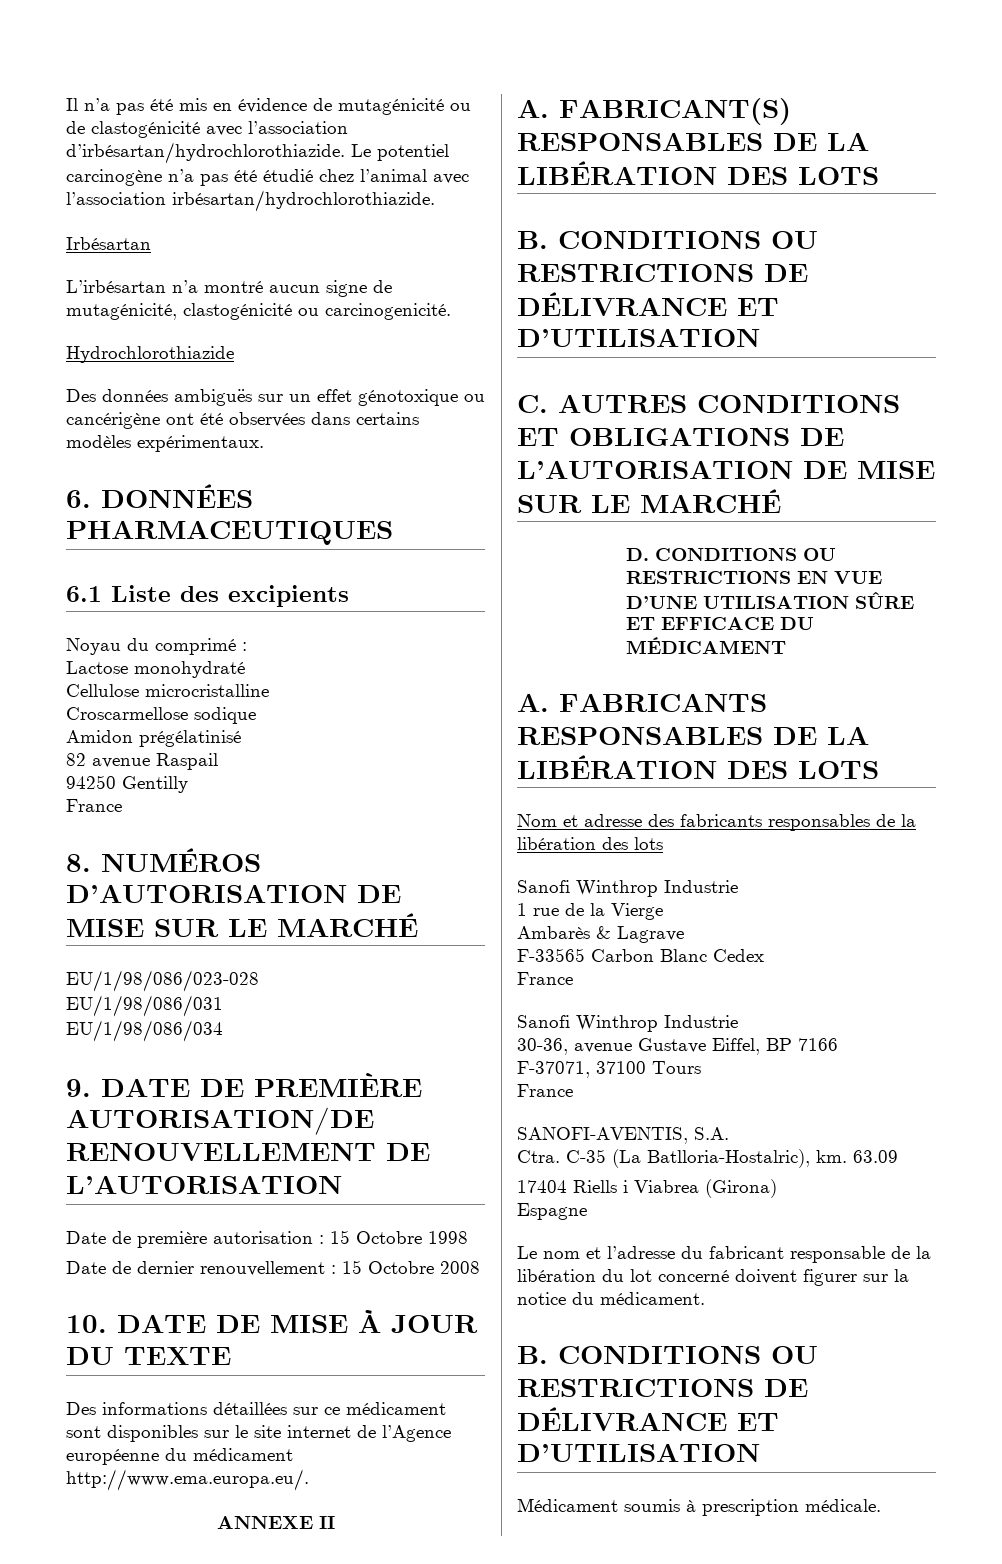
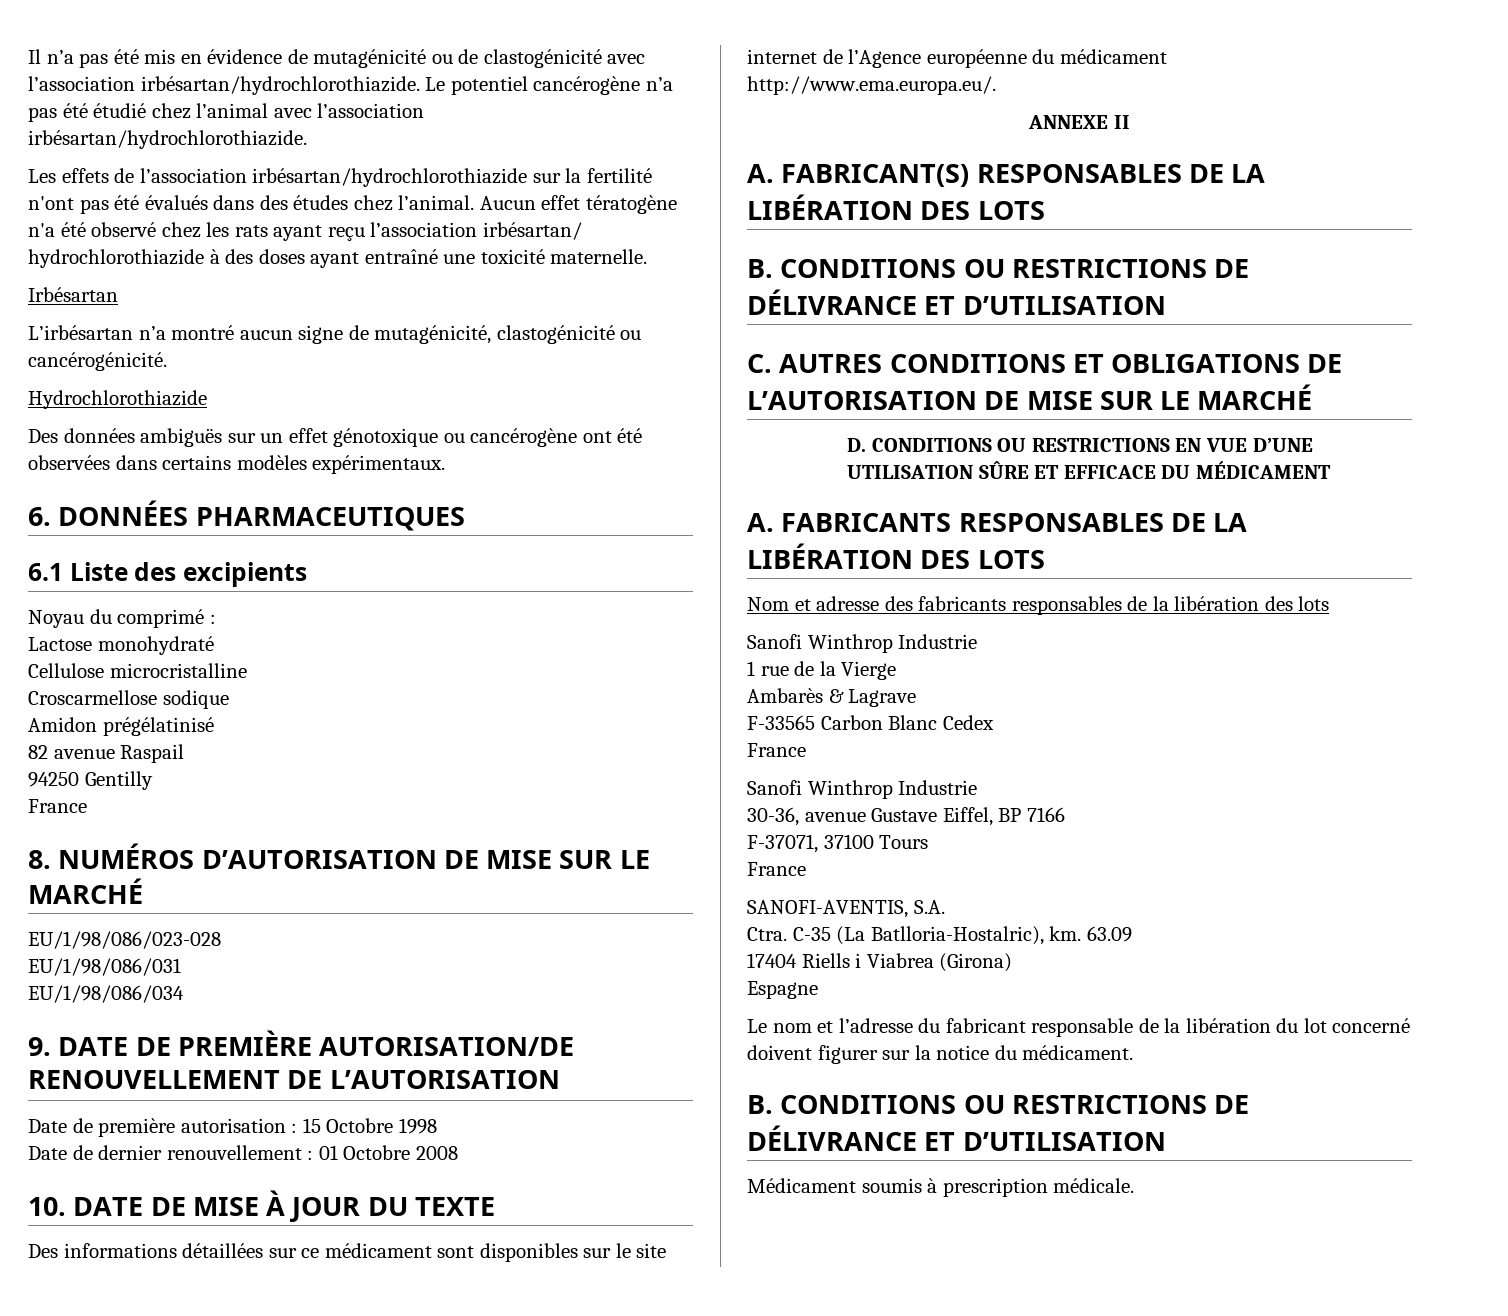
- Il n’a pas été mis en évidence de mutagénicité ou de clastogénicité avec l’association d’irbésartan/hydrochlorothiazide.
+ Il n’a pas été mis en évidence de mutagénicité ou de clastogénicité avec l’association irbésartan/hydrochlorothiazide.
- Le potentiel carcinogène n’a pas été étudié chez l’animal avec l’association irbésartan/hydrochlorothiazide.
+ Le potentiel cancérogène n’a pas été étudié chez l’animal avec l’association irbésartan/hydrochlorothiazide.
+ Les effets de l’association irbésartan/hydrochlorothiazide sur la fertilité n'ont pas été évalués dans des études chez l’animal. Aucun effet tératogène n'a été observé chez les rats ayant reçu l’association irbésartan/ hydrochlorothiazide à des doses ayant entraîné une toxicité maternelle.
- L’irbésartan n’a montré aucun signe de mutagénicité, clastogénicité ou carcinogenicité.
+ L’irbésartan n’a montré aucun signe de mutagénicité, clastogénicité ou cancérogénicité.
- Des données ambiguës sur un effet génotoxique ou cancérigène ont été observées dans certains modèles expérimentaux.
+ Des données ambiguës sur un effet génotoxique ou cancérogène ont été observées dans certains modèles expérimentaux.
- Date de dernier renouvellement : 15 Octobre 2008
+ Date de dernier renouvellement : 01 Octobre 2008

